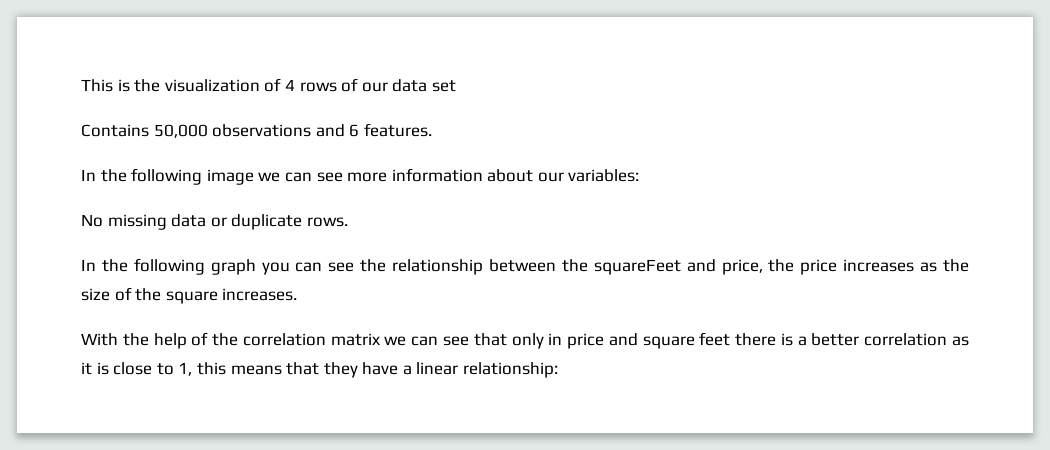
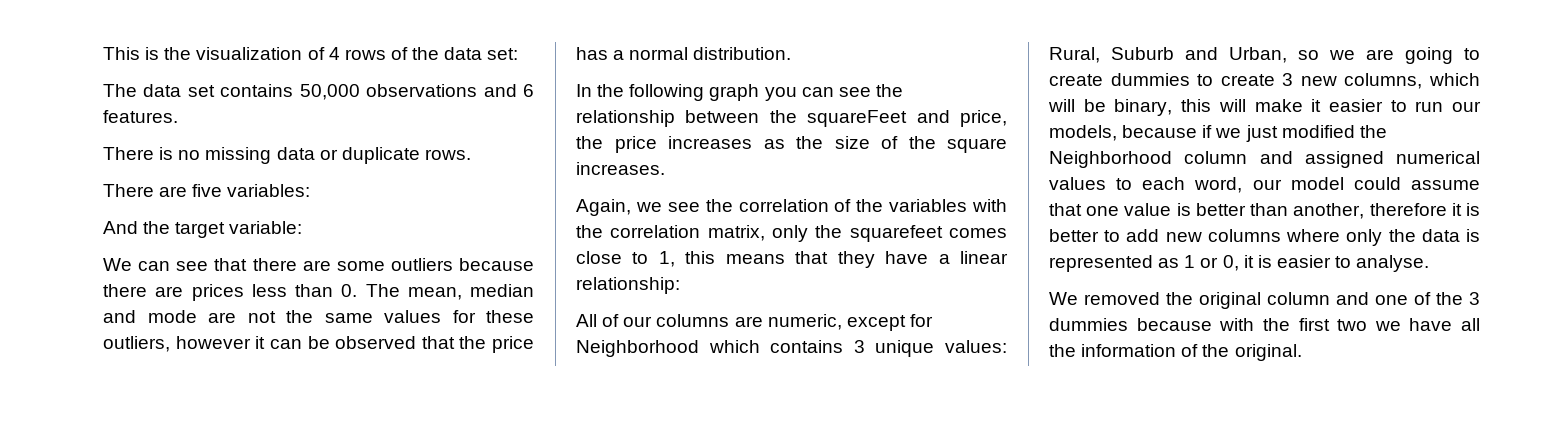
- This is the visualization of 4 rows of our data set
- Contains 50,000 observations and 6 features.
+ This is the visualization of 4 rows of the data set:
+ The data set contains 50,000 observations and 6 features.
- In the following image we can see more information about our variables:
- No missing data or duplicate rows.
+ There is no missing data or duplicate rows.
+ There are five variables:
+ And the target variable:
+ We can see that there are some outliers because there are prices less than 0. The mean, median and mode are not the same values for these outliers, however it can be observed that the price has a normal distribution.
- With the help of the correlation matrix we can see that only in price and square feet there is a better correlation as it is close to 1, this means that they have a linear relationship:
+ Again, we see the correlation of the variables with the correlation matrix, only the squarefeet comes close to 1, this means that they have a linear relationship:
+ All of our columns are numeric, except for Neighborhood which contains 3 unique values: Rural, Suburb and Urban, so we are going to create dummies to create 3 new columns, which will be binary, this will make it easier to run our models, because if we just modified the Neighborhood column and assigned numerical values to each word, our model could assume that one value is better than another, therefore it is better to add new columns where only the data is represented as 1 or 0, it is easier to analyse.
+ We removed the original column and one of the 3 dummies because with the first two we have all the information of the original.

